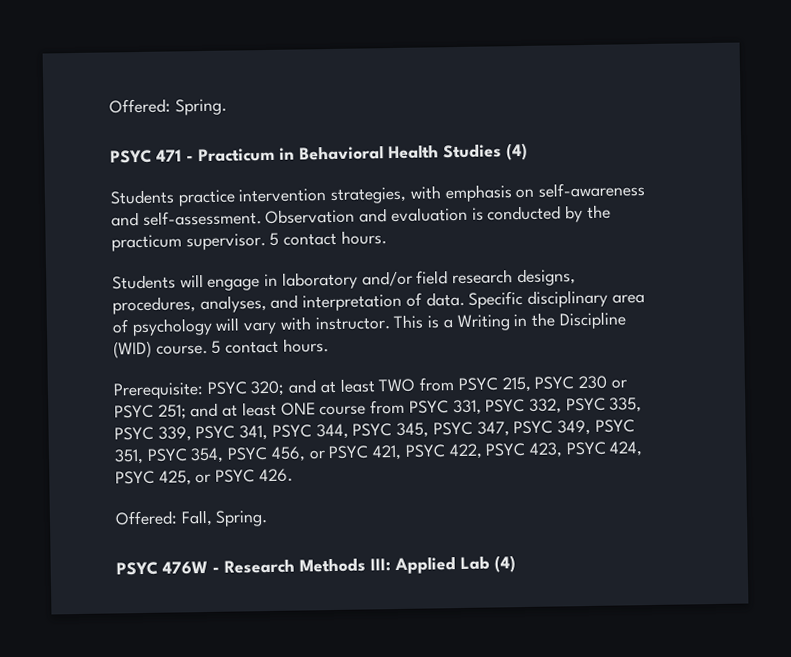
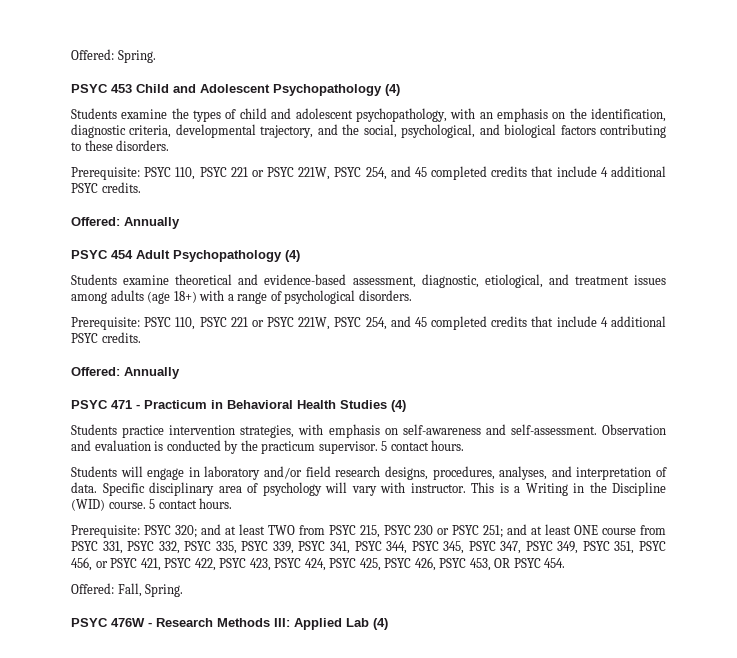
+ PSYC 453 Child and Adolescent Psychopathology (4)
+ Students examine the types of child and adolescent psychopathology, with an emphasis on the identification, diagnostic criteria, developmental trajectory, and the social, psychological, and biological factors contributing to these disorders.
+ Prerequisite: PSYC 110, PSYC 221 or PSYC 221W, PSYC 254, and 45 completed credits that include 4 additional PSYC credits.
+ Offered: Annually
+ PSYC 454 Adult Psychopathology (4)
+ Students examine theoretical and evidence-based assessment, diagnostic, etiological, and treatment issues among adults (age 18+) with a range of psychological disorders.
+ Prerequisite: PSYC 110, PSYC 221 or PSYC 221W, PSYC 254, and 45 completed credits that include 4 additional PSYC credits.
+ Offered: Annually
- Prerequisite: PSYC 320; and at least TWO from PSYC 215, PSYC 230 or PSYC 251; and at least ONE course from PSYC 331, PSYC 332, PSYC 335, PSYC 339, PSYC 341, PSYC 344, PSYC 345, PSYC 347, PSYC 349, PSYC 351, PSYC 354, PSYC 456, or PSYC 421, PSYC 422, PSYC 423, PSYC 424, PSYC 425, or PSYC 426.
+ Prerequisite: PSYC 320; and at least TWO from PSYC 215, PSYC 230 or PSYC 251; and at least ONE course from PSYC 331, PSYC 332, PSYC 335, PSYC 339, PSYC 341, PSYC 344, PSYC 345, PSYC 347, PSYC 349, PSYC 351, PSYC 456, or PSYC 421, PSYC 422, PSYC 423, PSYC 424, PSYC 425, PSYC 426, PSYC 453, OR PSYC 454.

